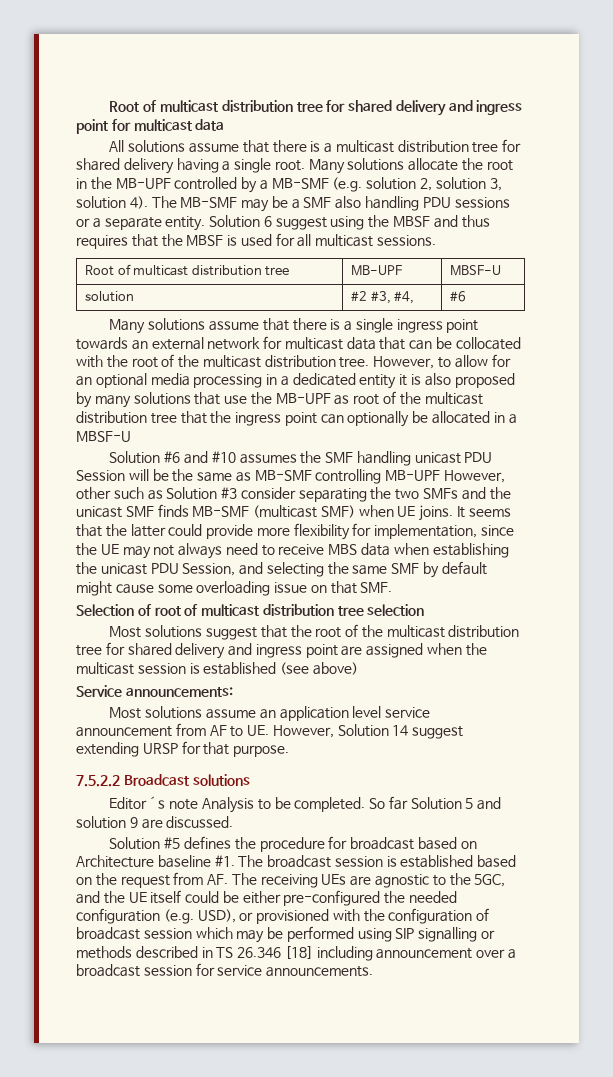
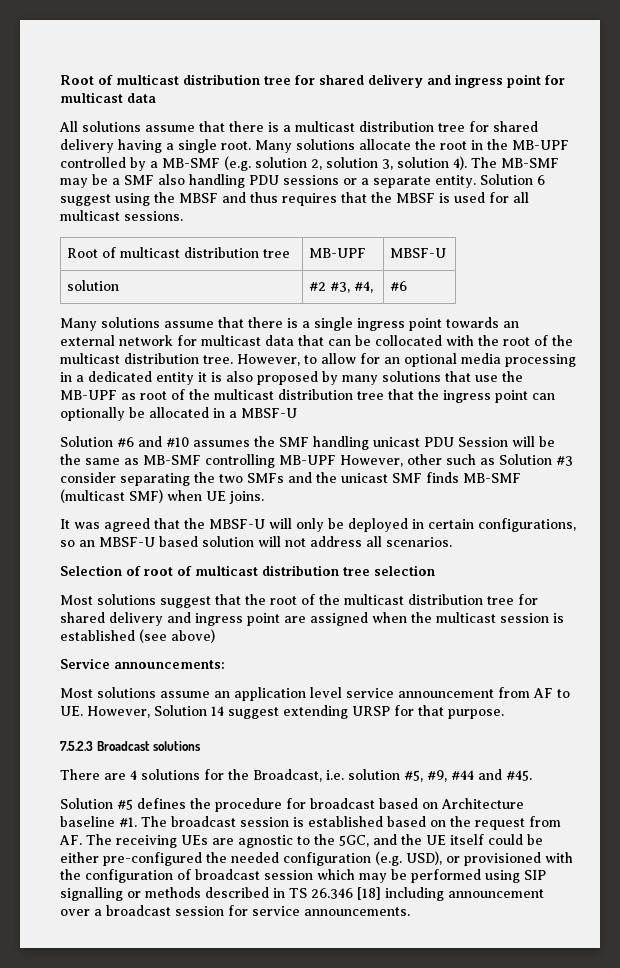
- Solution #6 and #10 assumes the SMF handling unicast PDU Session will be the same as MB-SMF controlling MB-UPF However, other such as Solution #3 consider separating the two SMFs and the unicast SMF finds MB-SMF (multicast SMF) when UE joins. It seems that the latter could provide more flexibility for implementation, since the UE may not always need to receive MBS data when establishing the unicast PDU Session, and selecting the same SMF by default might cause some overloading issue on that SMF.
+ Solution #6 and #10 assumes the SMF handling unicast PDU Session will be the same as MB-SMF controlling MB-UPF However, other such as Solution #3 consider separating the two SMFs and the unicast SMF finds MB-SMF (multicast SMF) when UE joins.
+ It was agreed that the MBSF-U will only be deployed in certain configurations, so an MBSF-U based solution will not address all scenarios.
- 7.5.2.2 Broadcast solutions
+ 7.5.2.3 Broadcast solutions
- Editor´s note Analysis to be completed. So far Solution 5 and solution 9 are discussed.
+ There are 4 solutions for the Broadcast, i.e. solution #5, #9, #44 and #45.

